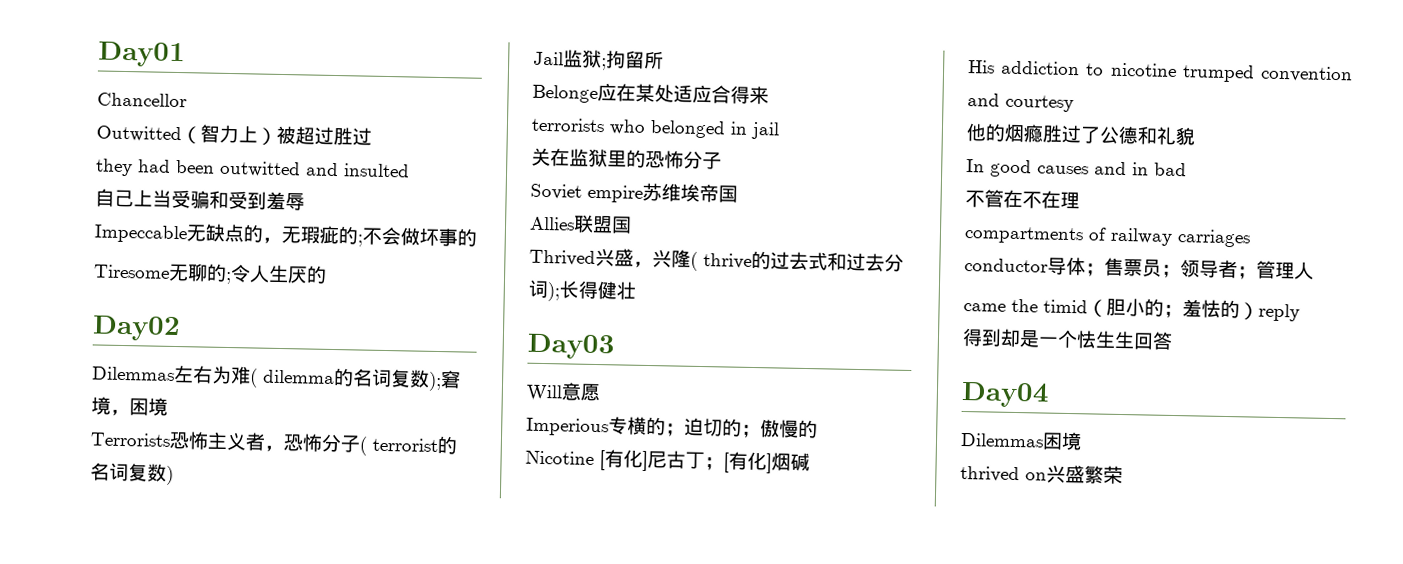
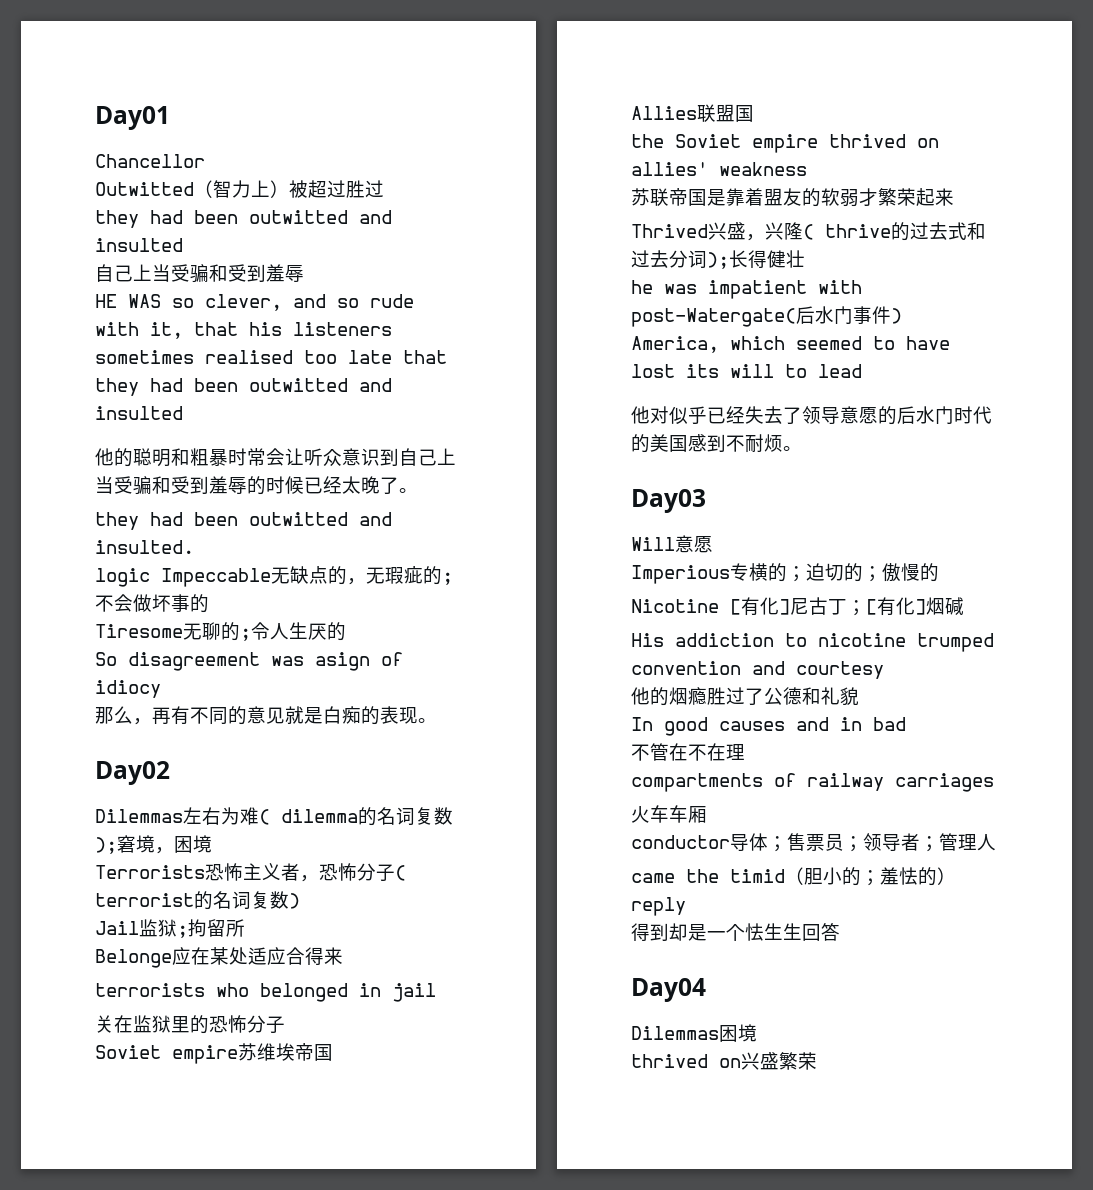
- Impeccable无缺点的，无瑕疵的;不会做坏事的
+ HE WAS so clever, and so rude with it, that his listeners sometimes realised too late that they had been outwitted and insulted
+ 他的聪明和粗暴时常会让听众意识到自己上当受骗和受到羞辱的时候已经太晚了。
+ they had been outwitted and insulted.
+ logic Impeccable无缺点的，无瑕疵的;不会做坏事的
+ So disagreement was asign of idiocy
+ 那么，再有不同的意见就是白痴的表现。
+ the Soviet empire thrived on allies' weakness
+ 苏联帝国是靠着盟友的软弱才繁荣起来
+ he was impatient with post-Watergate(后水门事件) America, which seemed to have lost its will to lead
+ 他对似乎已经失去了领导意愿的后水门时代的美国感到不耐烦。
+ 火车车厢

